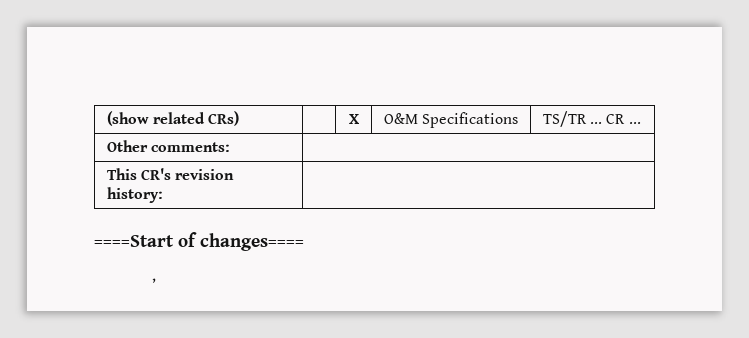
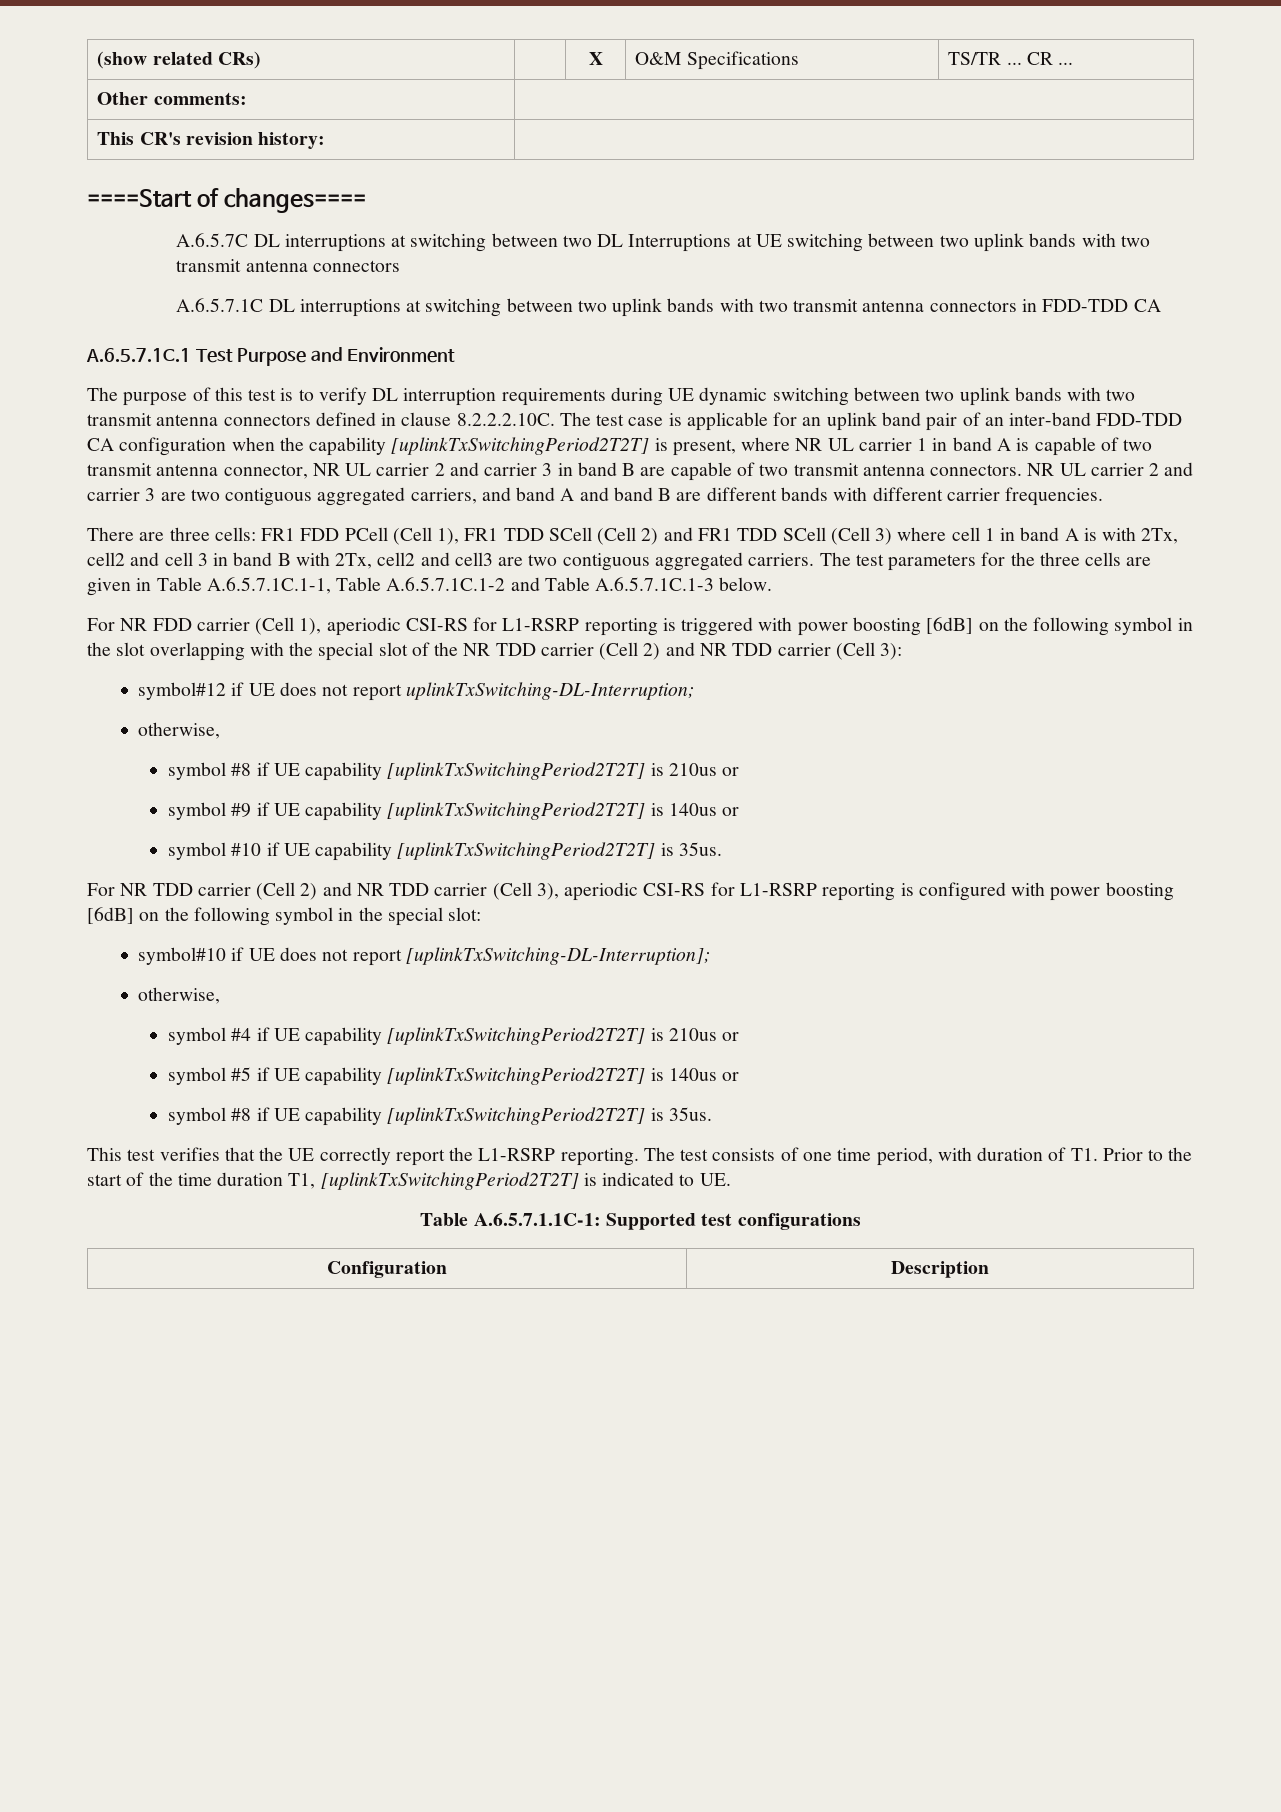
- ,
+ A.6.5.7C DL interruptions at switching between two DL Interruptions at UE switching between two uplink bands with two transmit antenna connectors
+ A.6.5.7.1C DL interruptions at switching between two uplink bands with two transmit antenna connectors in FDD-TDD CA
+ A.6.5.7.1C.1 Test Purpose and Environment
+ The purpose of this test is to verify DL interruption requirements during UE dynamic switching between two uplink bands with two transmit antenna connectors defined in clause 8.2.2.2.10C. The test case is applicable for an uplink band pair of an inter-band FDD-TDD CA configuration when the capability [uplinkTxSwitchingPeriod2T2T] is present, where NR UL carrier 1 in band A is capable of two transmit antenna connector, NR UL carrier 2 and carrier 3 in band B are capable of two transmit antenna connectors. NR UL carrier 2 and carrier 3 are two contiguous aggregated carriers, and band A and band B are different bands with different carrier frequencies.
+ There are three cells: FR1 FDD PCell (Cell 1), FR1 TDD SCell (Cell 2) and FR1 TDD SCell (Cell 3) where cell 1 in band A is with 2Tx, cell2 and cell 3 in band B with 2Tx, cell2 and cell3 are two contiguous aggregated carriers. The test parameters for the three cells are given in Table A.6.5.7.1C.1-1, Table A.6.5.7.1C.1-2 and Table A.6.5.7.1C.1-3 below.
+ For NR FDD carrier (Cell 1), aperiodic CSI-RS for L1-RSRP reporting is triggered with power boosting [6dB] on the following symbol in the slot overlapping with the special slot of the NR TDD carrier (Cell 2) and NR TDD carrier (Cell 3):
+ symbol#12 if UE does not report uplinkTxSwitching-DL-Interruption;
+ otherwise,
+ symbol #8 if UE capability [uplinkTxSwitchingPeriod2T2T] is 210us or
+ symbol #9 if UE capability [uplinkTxSwitchingPeriod2T2T] is 140us or
+ symbol #10 if UE capability [uplinkTxSwitchingPeriod2T2T] is 35us.
+ For NR TDD carrier (Cell 2) and NR TDD carrier (Cell 3), aperiodic CSI-RS for L1-RSRP reporting is configured with power boosting [6dB] on the following symbol in the special slot:
+ symbol#10 if UE does not report [uplinkTxSwitching-DL-Interruption];
+ otherwise,
+ symbol #4 if UE capability [uplinkTxSwitchingPeriod2T2T] is 210us or
+ symbol #5 if UE capability [uplinkTxSwitchingPeriod2T2T] is 140us or
+ symbol #8 if UE capability [uplinkTxSwitchingPeriod2T2T] is 35us.
+ This test verifies that the UE correctly report the L1-RSRP reporting. The test consists of one time period, with duration of T1. Prior to the start of the time duration T1, [uplinkTxSwitchingPeriod2T2T] is indicated to UE.
+ Table A.6.5.7.1.1C-1: Supported test configurations
+ Configuration | Description

